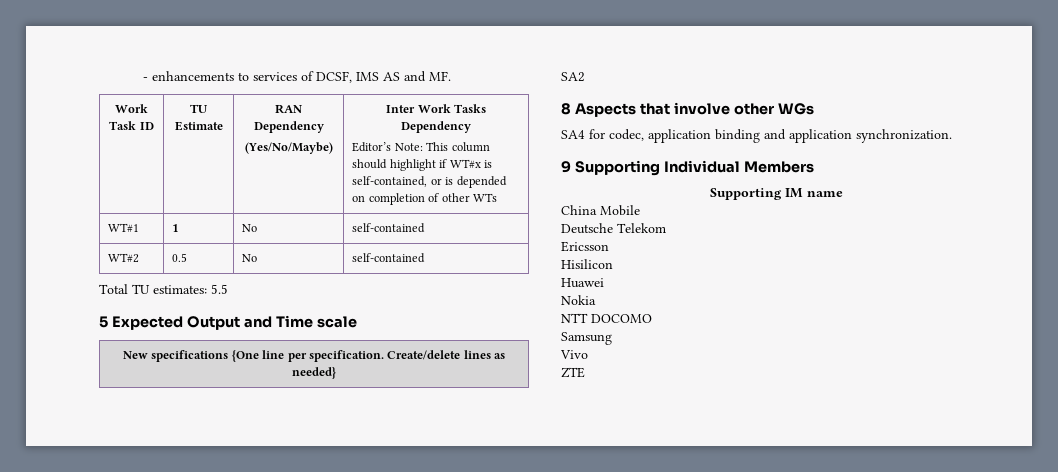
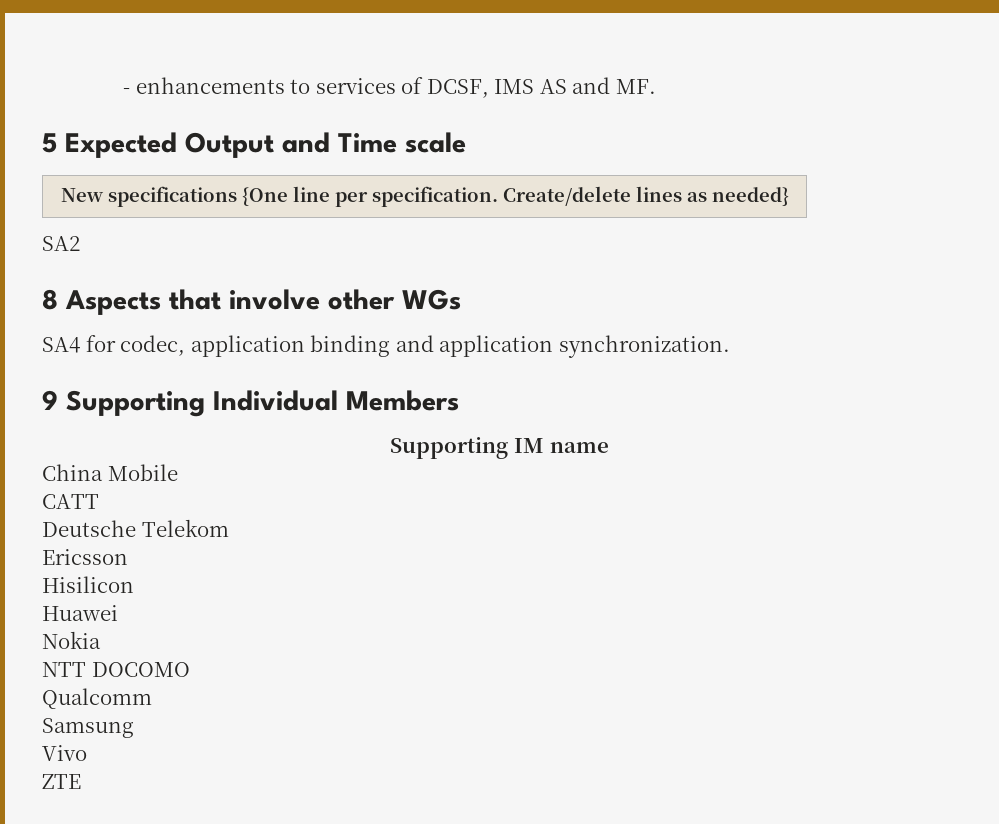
- Work Task ID | TU Estimate | RAN Dependency
- (Yes/No/Maybe) | Inter Work Tasks Dependency
- Editor’s Note: This column should highlight if WT#x is self-contained, or is depended on completion of other WTs
- WT#1 | 1 | No | self-contained
- WT#2 | 0.5 | No | self-contained
- Total TU estimates: 5.5
+ CATT
+ Qualcomm

